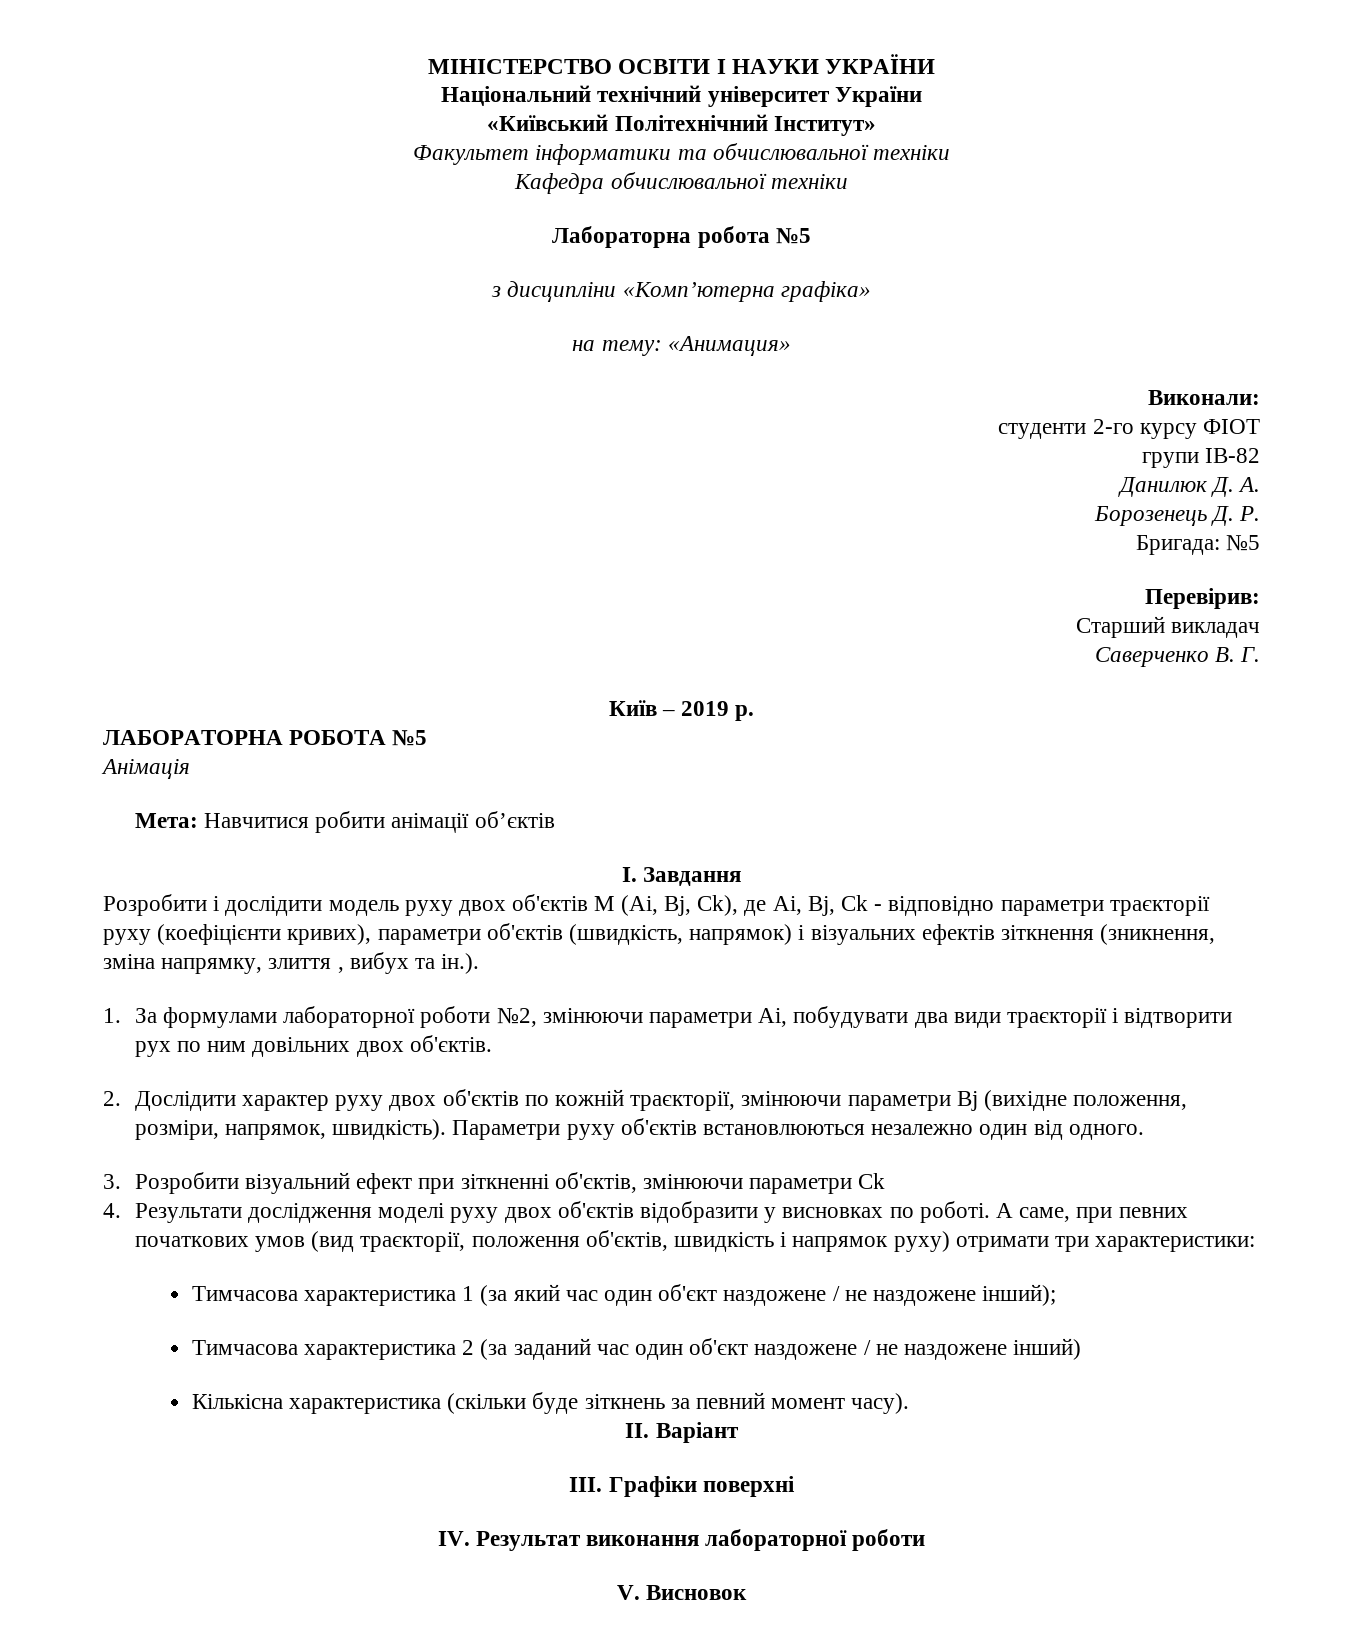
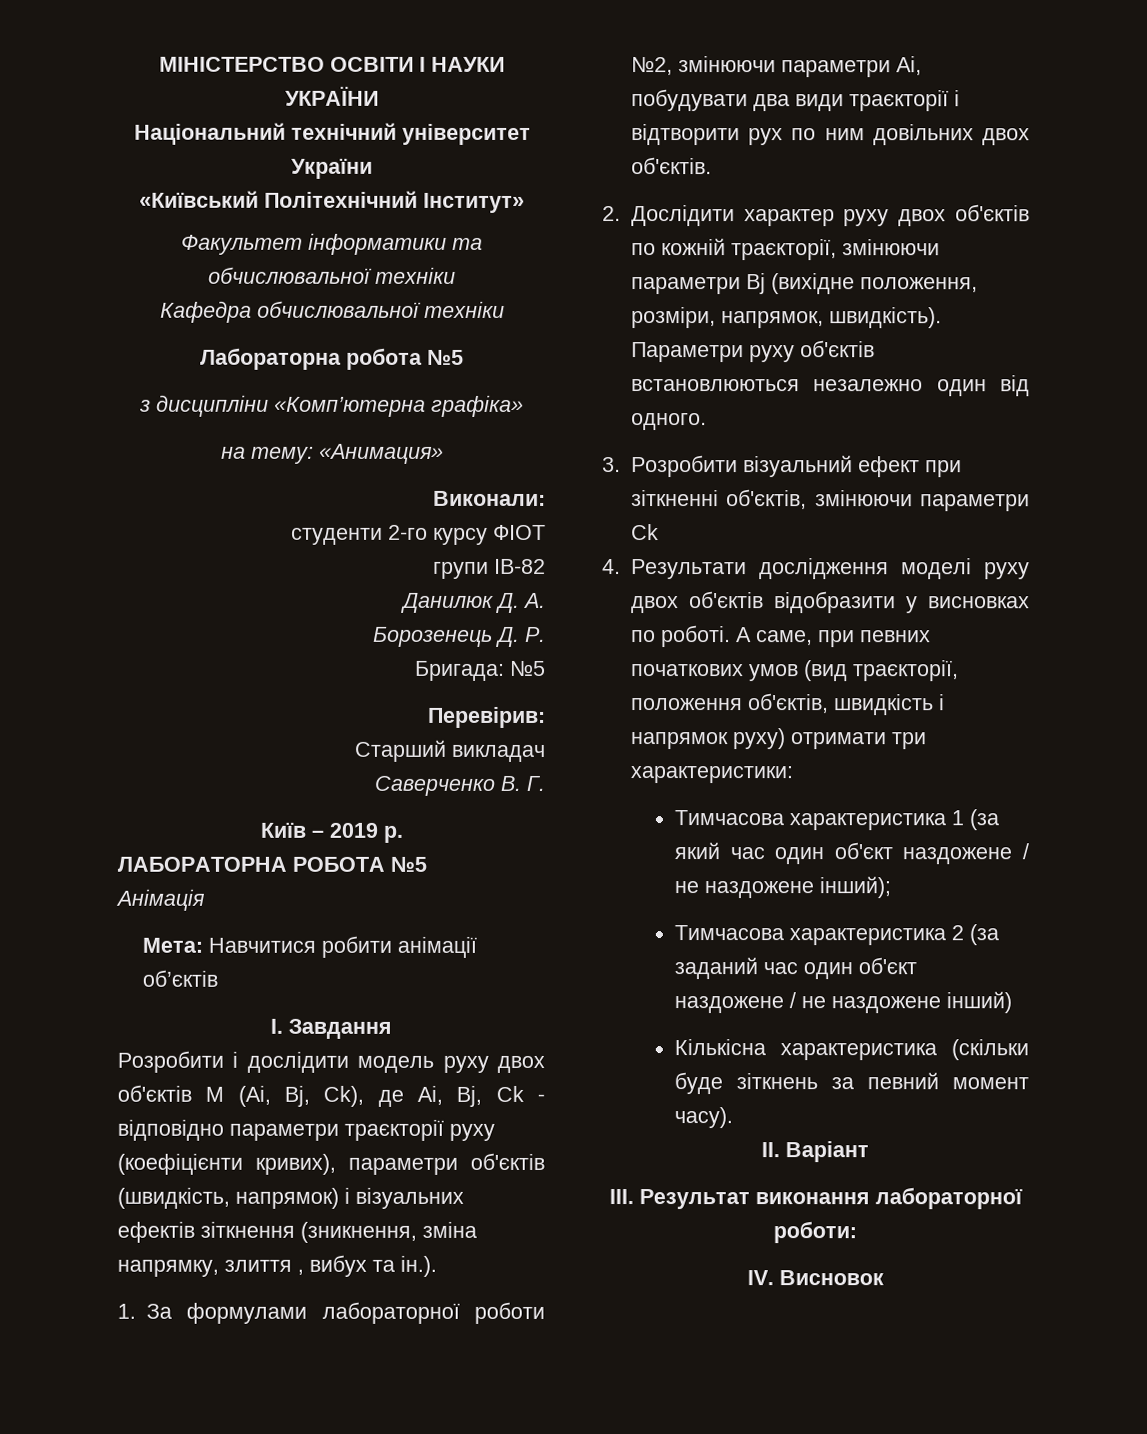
- ІII. Графіки поверхні
- IV. Результат виконання лабораторної роботи
- V. Висновок
+ ІII. Результат виконання лабораторної роботи:
+ IV. Висновок

